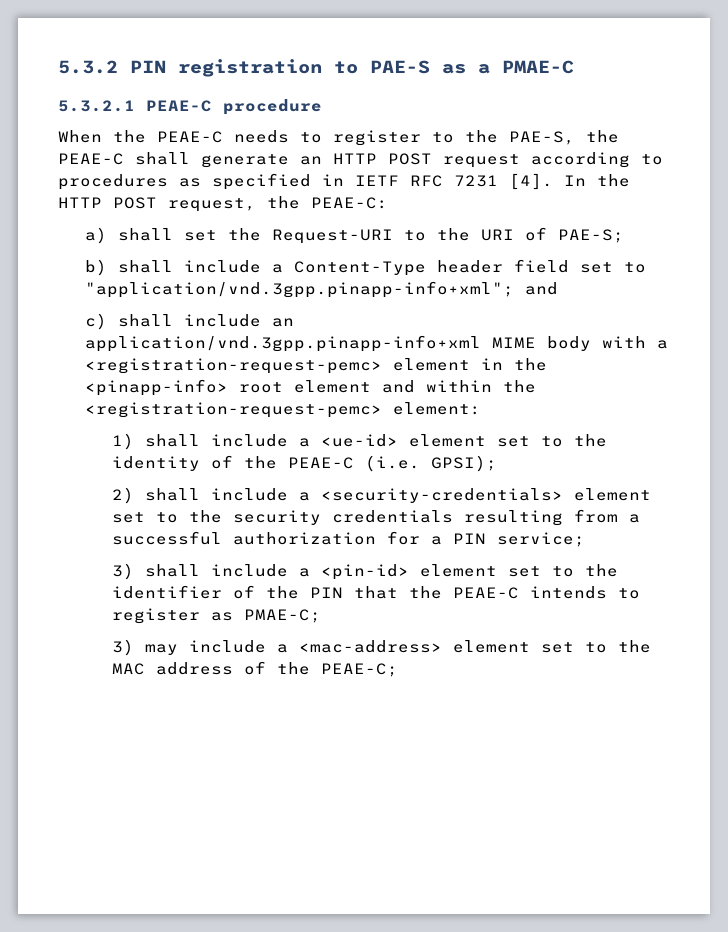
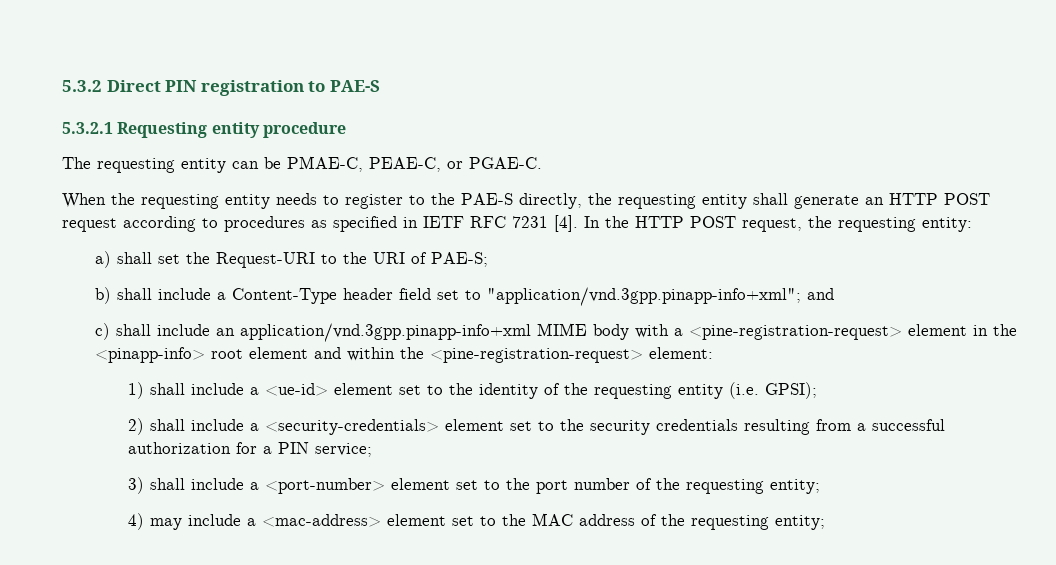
- 5.3.2 PIN registration to PAE-S as a PMAE-C
+ 5.3.2 Direct PIN registration to PAE-S
- 5.3.2.1 PEAE-C procedure
+ 5.3.2.1 Requesting entity procedure
+ The requesting entity can be PMAE-C, PEAE-C, or PGAE-C.
- When the PEAE-C needs to register to the PAE-S, the PEAE-C shall generate an HTTP POST request according to procedures as specified in IETF RFC 7231 [4].
+ When the requesting entity needs to register to the PAE-S directly, the requesting entity shall generate an HTTP POST request according to procedures as specified in IETF RFC 7231 [4].
- In the HTTP POST request, the PEAE-C:
+ In the HTTP POST request, the requesting entity:
- c) shall include an application/vnd.3gpp.pinapp-info+xml MIME body with a <registration-request-pemc> element in the <pinapp-info> root element and within the <registration-request-pemc> element:
+ c) shall include an application/vnd.3gpp.pinapp-info+xml MIME body with a <pine-registration-request> element in the <pinapp-info> root element and within the <pine-registration-request> element:
- 1) shall include a <ue-id> element set to the identity of the PEAE-C (i.e. GPSI);
+ 1) shall include a <ue-id> element set to the identity of the requesting entity (i.e. GPSI);
- 3) shall include a <pin-id> element set to the identifier of the PIN that the PEAE-C intends to register as PMAE-C;
- 3) may include a <mac-address> element set to the MAC address of the PEAE-C;
+ 3) shall include a <port-number> element set to the port number of the requesting entity;
+ 4) may include a <mac-address> element set to the MAC address of the requesting entity;

